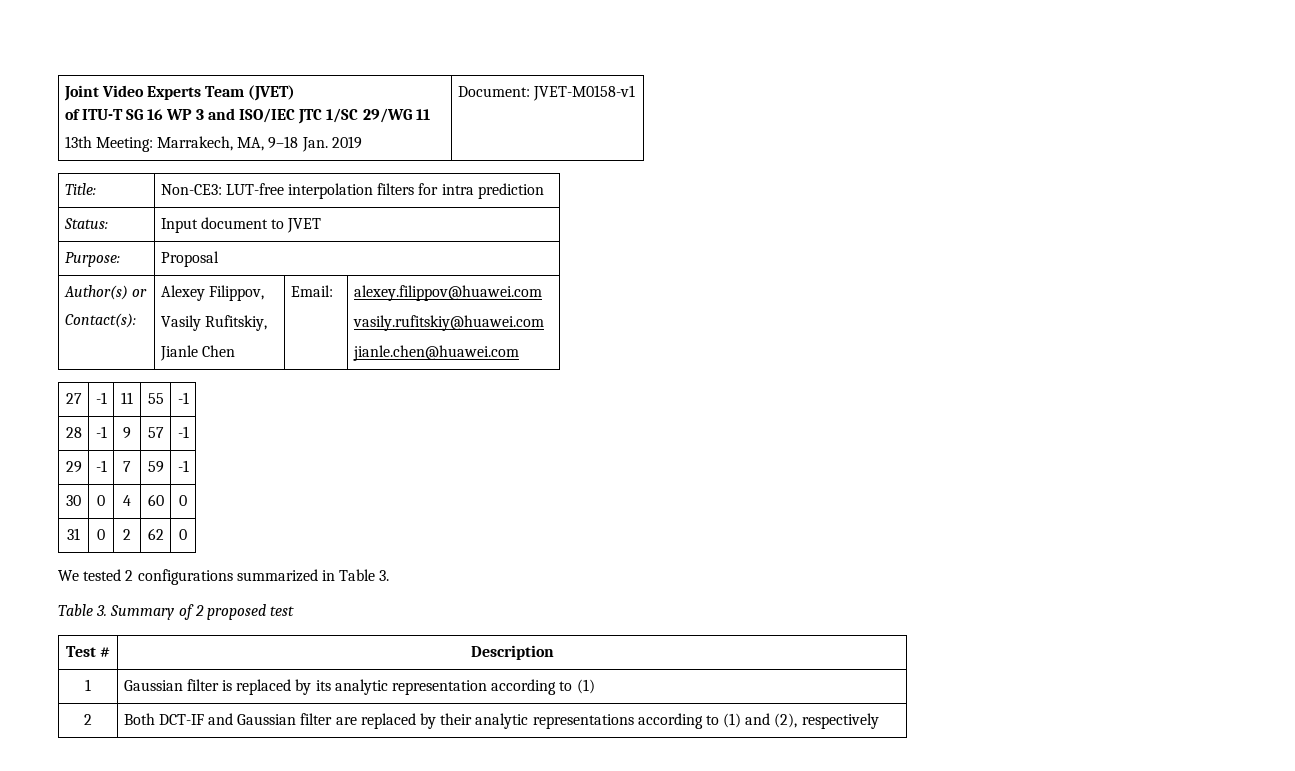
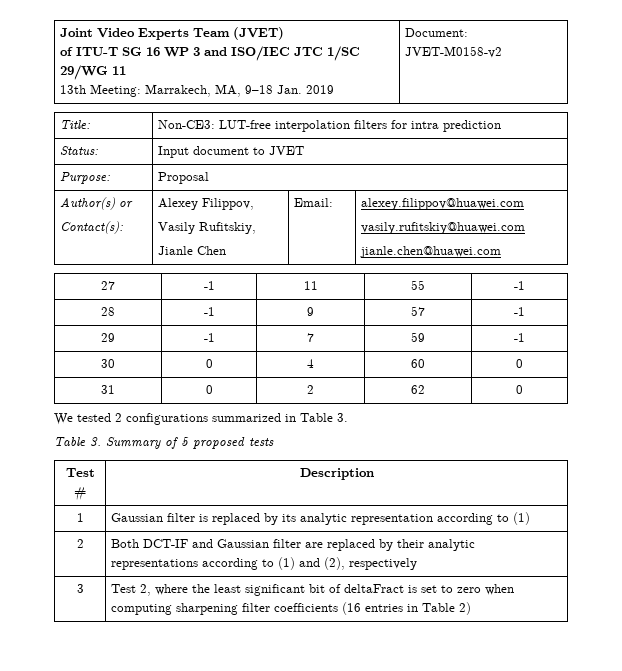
  Joint Video Experts Team (JVET)
  of ITU-T SG 16 WP 3 and ISO/IEC JTC 1/SC 29/WG 11
- 13th Meeting: Marrakech, MA, 9–18 Jan. 2019 | Document: JVET-M0158-v1
+ 13th Meeting: Marrakech, MA, 9–18 Jan. 2019 | Document: JVET-M0158-v2
- Table 3. Summary of 2 proposed test
+ Table 3. Summary of 5 proposed tests
+ 3 | Test 2, where the least significant bit of deltaFract is set to zero when computing sharpening filter coefficients (16 entries in Table 2)

